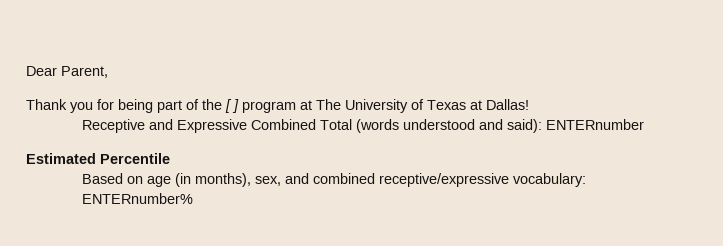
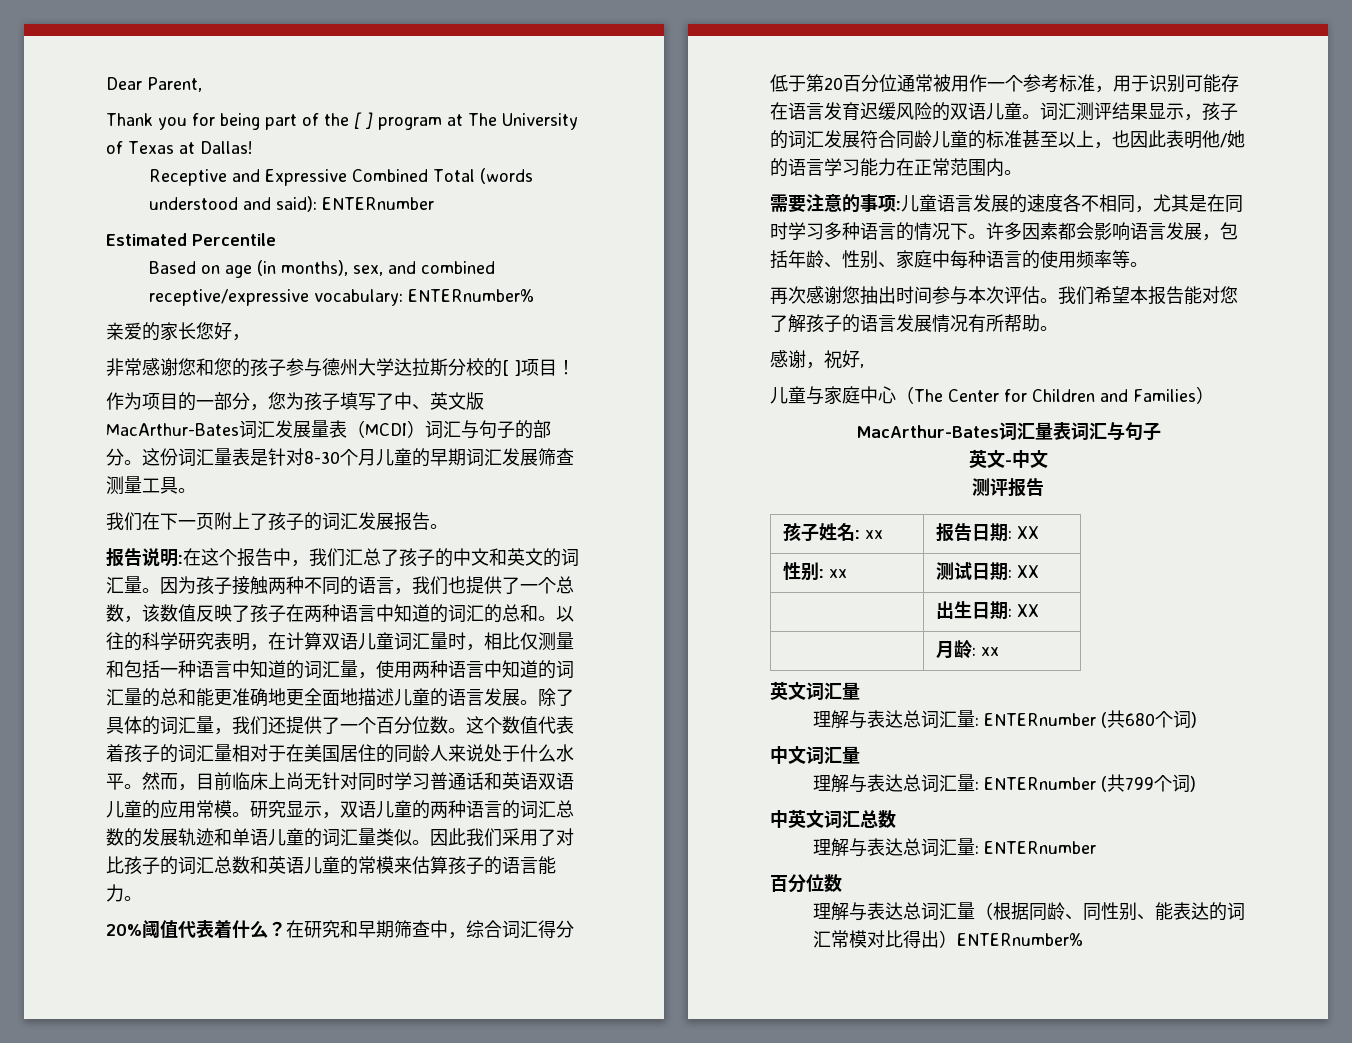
+ 亲爱的家长您好，
+ 非常感谢您和您的孩子参与德州大学达拉斯分校的[ ]项目！
+ 作为项目的一部分，您为孩子填写了中、英文版MacArthur-Bates词汇发展量表（MCDI）词汇与句子的部分。这份词汇量表是针对8-30个月儿童的早期词汇发展筛查测量工具。
+ 我们在下一页附上了孩子的词汇发展报告。
+ 报告说明:在这个报告中，我们汇总了孩子的中文和英文的词汇量。因为孩子接触两种不同的语言，我们也提供了一个总数，该数值反映了孩子在两种语言中知道的词汇的总和。以往的科学研究表明，在计算双语儿童词汇量时，相比仅测量和包括一种语言中知道的词汇量，使用两种语言中知道的词汇量的总和能更准确地更全面地描述儿童的语言发展。除了具体的词汇量，我们还提供了一个百分位数。这个数值代表着孩子的词汇量相对于在美国居住的同龄人来说处于什么水平。然而，目前临床上尚无针对同时学习普通话和英语双语儿童的应用常模。研究显示，双语儿童的两种语言的词汇总数的发展轨迹和单语儿童的词汇量类似。因此我们采用了对比孩子的词汇总数和英语儿童的常模来估算孩子的语言能力。
+ 20%阈值代表着什么？在研究和早期筛查中，综合词汇得分低于第20百分位通常被用作一个参考标准，用于识别可能存在语言发育迟缓风险的双语儿童。词汇测评结果显示，孩子的词汇发展符合同龄儿童的标准甚至以上，也因此表明他/她的语言学习能力在正常范围内。
+ 需要注意的事项:儿童语言发展的速度各不相同，尤其是在同时学习多种语言的情况下。许多因素都会影响语言发展，包括年龄、性别、家庭中每种语言的使用频率等。
+ 再次感谢您抽出时间参与本次评估。我们希望本报告能对您了解孩子的语言发展情况有所帮助。
+ 感谢，祝好,
+ 儿童与家庭中心（The Center for Children and Families）
+ MacArthur-Bates词汇量表词汇与句子
+ 英文-中文
+ 测评报告
+ 孩子姓名: xx | 报告日期: XX
+ 性别: xx | 测试日期: XX
+ | 出生日期: XX
+ | 月龄: xx
+ 英文词汇量
+ 理解与表达总词汇量: ENTERnumber (共680个词)
+ 中文词汇量
+ 理解与表达总词汇量: ENTERnumber (共799个词)
+ 中英文词汇总数
+ 理解与表达总词汇量: ENTERnumber
+ 百分位数
+ 理解与表达总词汇量（根据同龄、同性别、能表达的词汇常模对比得出）ENTERnumber%

